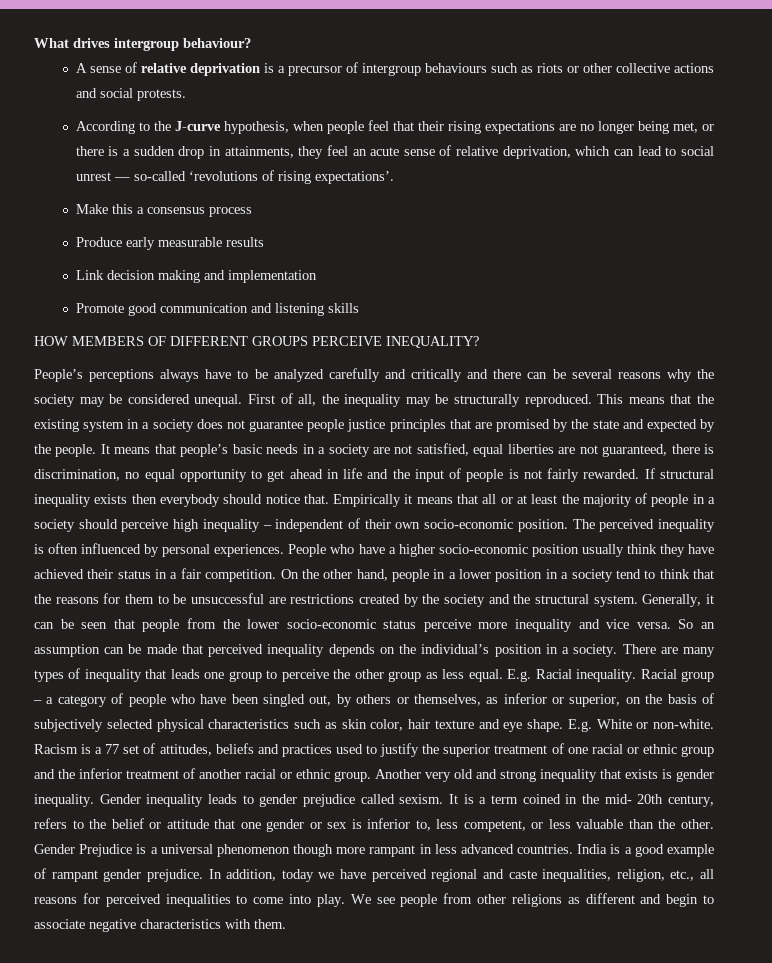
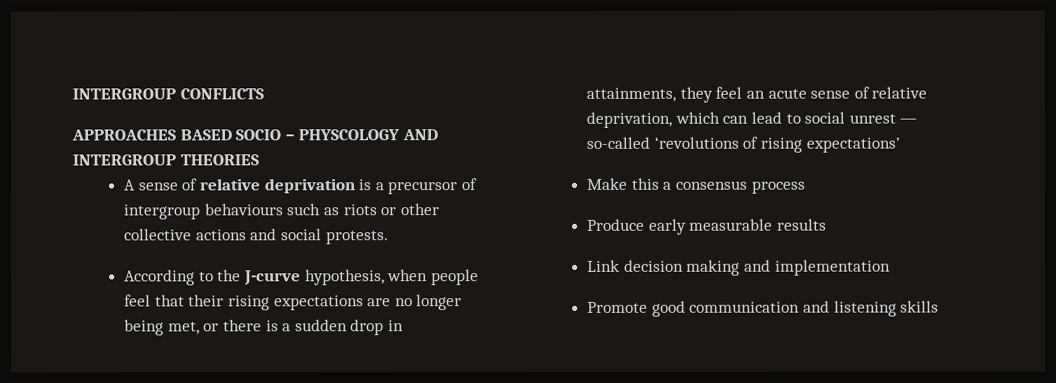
- What drives intergroup behaviour?
+ INTERGROUP CONFLICTS
+ APPROACHES BASED SOCIO – PHYSCOLOGY AND INTERGROUP THEORIES
- According to the J-curve hypothesis, when people feel that their rising expectations are no longer being met, or there is a sudden drop in attainments, they feel an acute sense of relative deprivation, which can lead to social unrest — so-called ‘revolutions of rising expectations’.
+ According to the J-curve hypothesis, when people feel that their rising expectations are no longer being met, or there is a sudden drop in attainments, they feel an acute sense of relative deprivation, which can lead to social unrest — so-called ‘revolutions of rising expectations’
- HOW MEMBERS OF DIFFERENT GROUPS PERCEIVE INEQUALITY?
- People’s perceptions always have to be analyzed carefully and critically and there can be several reasons why the society may be considered unequal. First of all, the inequality may be structurally reproduced. This means that the existing system in a society does not guarantee people justice principles that are promised by the state and expected by the people. It means that people’s basic needs in a society are not satisfied, equal liberties are not guaranteed, there is discrimination, no equal opportunity to get ahead in life and the input of people is not fairly rewarded. If structural inequality exists then everybody should notice that. Empirically it means that all or at least the majority of people in a society should perceive high inequality – independent of their own socio-economic position. The perceived inequality is often influenced by personal experiences. People who have a higher socio-economic position usually think they have achieved their status in a fair competition. On the other hand, people in a lower position in a society tend to think that the reasons for them to be unsuccessful are restrictions created by the society and the structural system. Generally, it can be seen that people from the lower socio-economic status perceive more inequality and vice versa. So an assumption can be made that perceived inequality depends on the individual’s position in a society. There are many types of inequality that leads one group to perceive the other group as less equal. E.g. Racial inequality. Racial group – a category of people who have been singled out, by others or themselves, as inferior or superior, on the basis of subjectively selected physical characteristics such as skin color, hair texture and eye shape. E.g. White or non-white. Racism is a 77 set of attitudes, beliefs and practices used to justify the superior treatment of one racial or ethnic group and the inferior treatment of another racial or ethnic group. Another very old and strong inequality that exists is gender inequality. Gender inequality leads to gender prejudice called sexism. It is a term coined in the mid- 20th century, refers to the belief or attitude that one gender or sex is inferior to, less competent, or less valuable than the other. Gender Prejudice is a universal phenomenon though more rampant in less advanced countries. India is a good example of rampant gender prejudice. In addition, today we have perceived regional and caste inequalities, religion, etc., all reasons for perceived inequalities to come into play. We see people from other religions as different and begin to associate negative characteristics with them.

